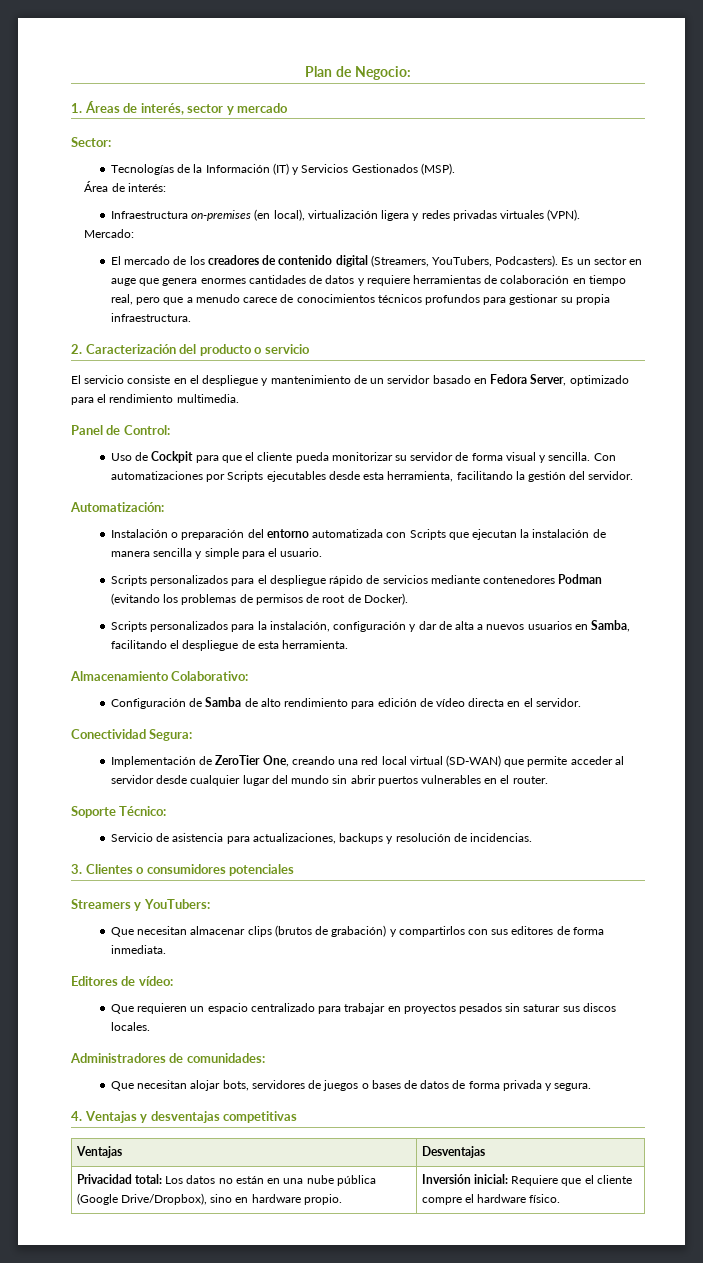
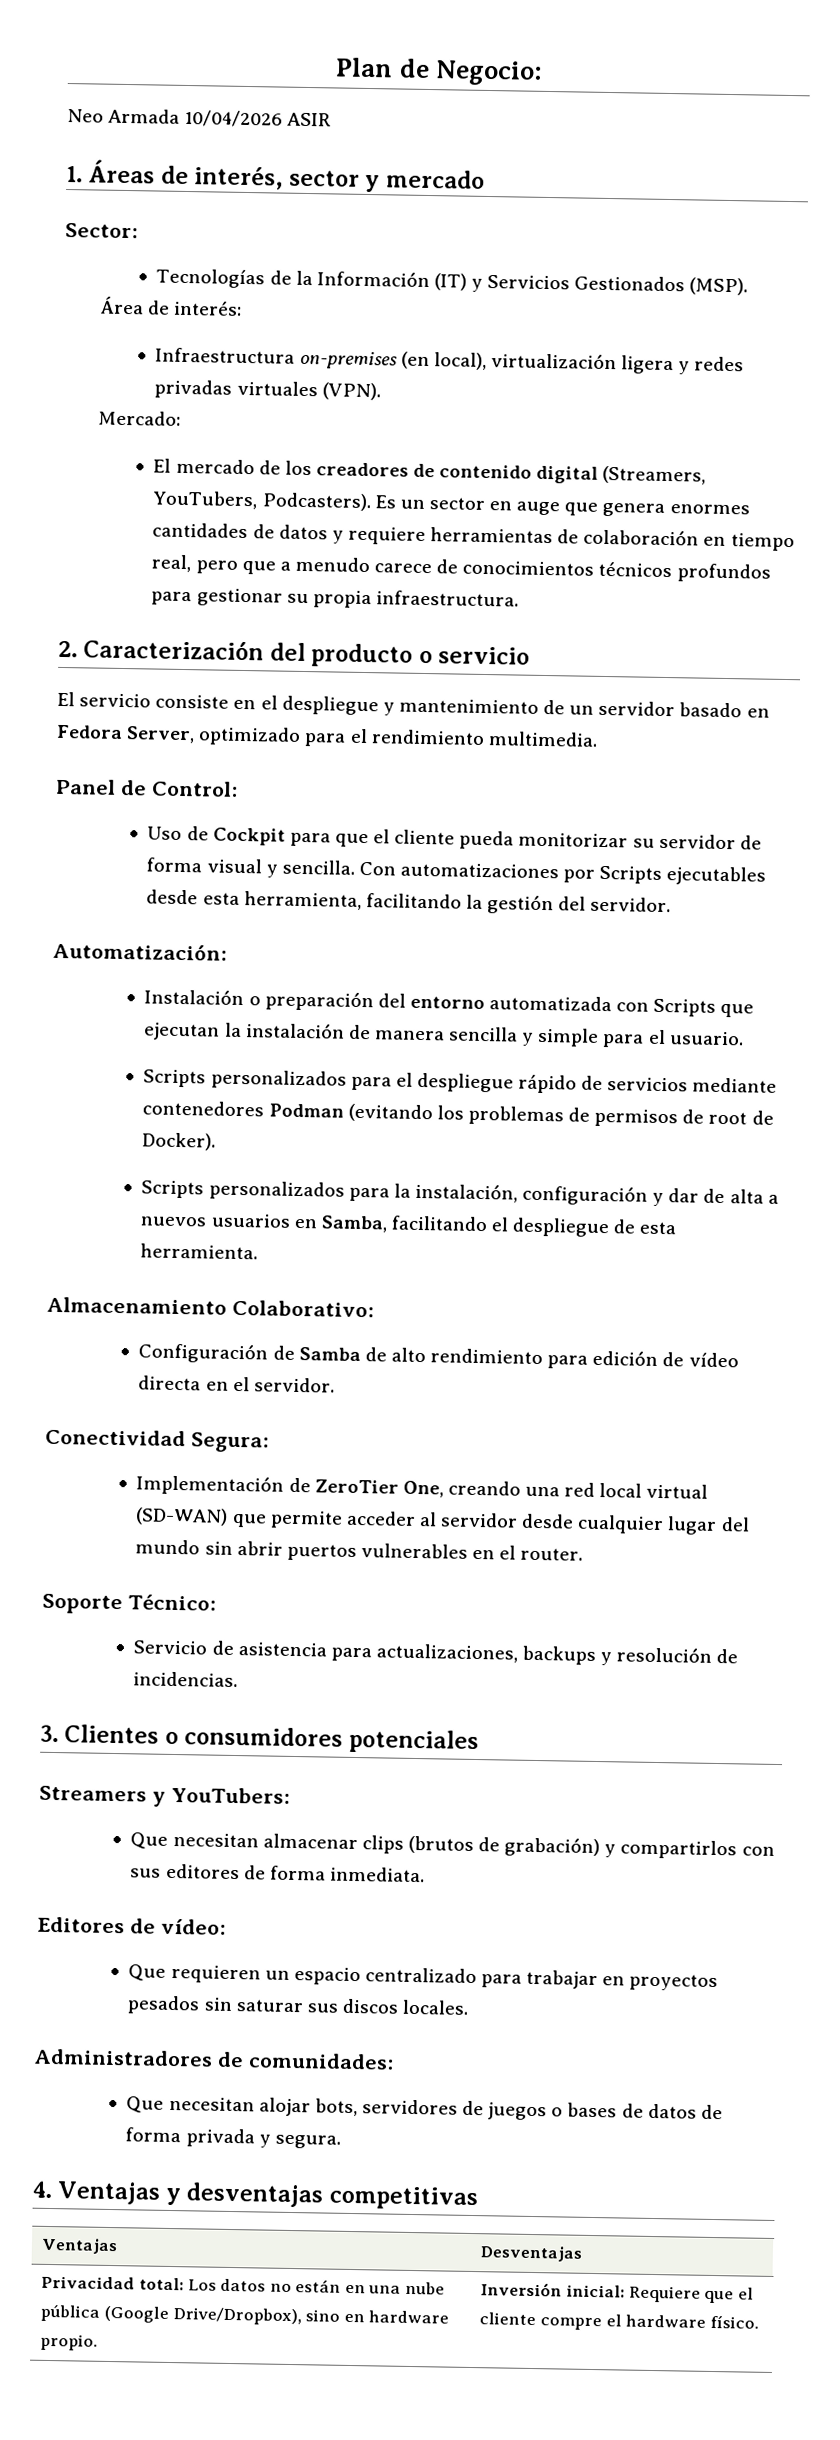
+ Neo Armada 10/04/2026 ASIR

